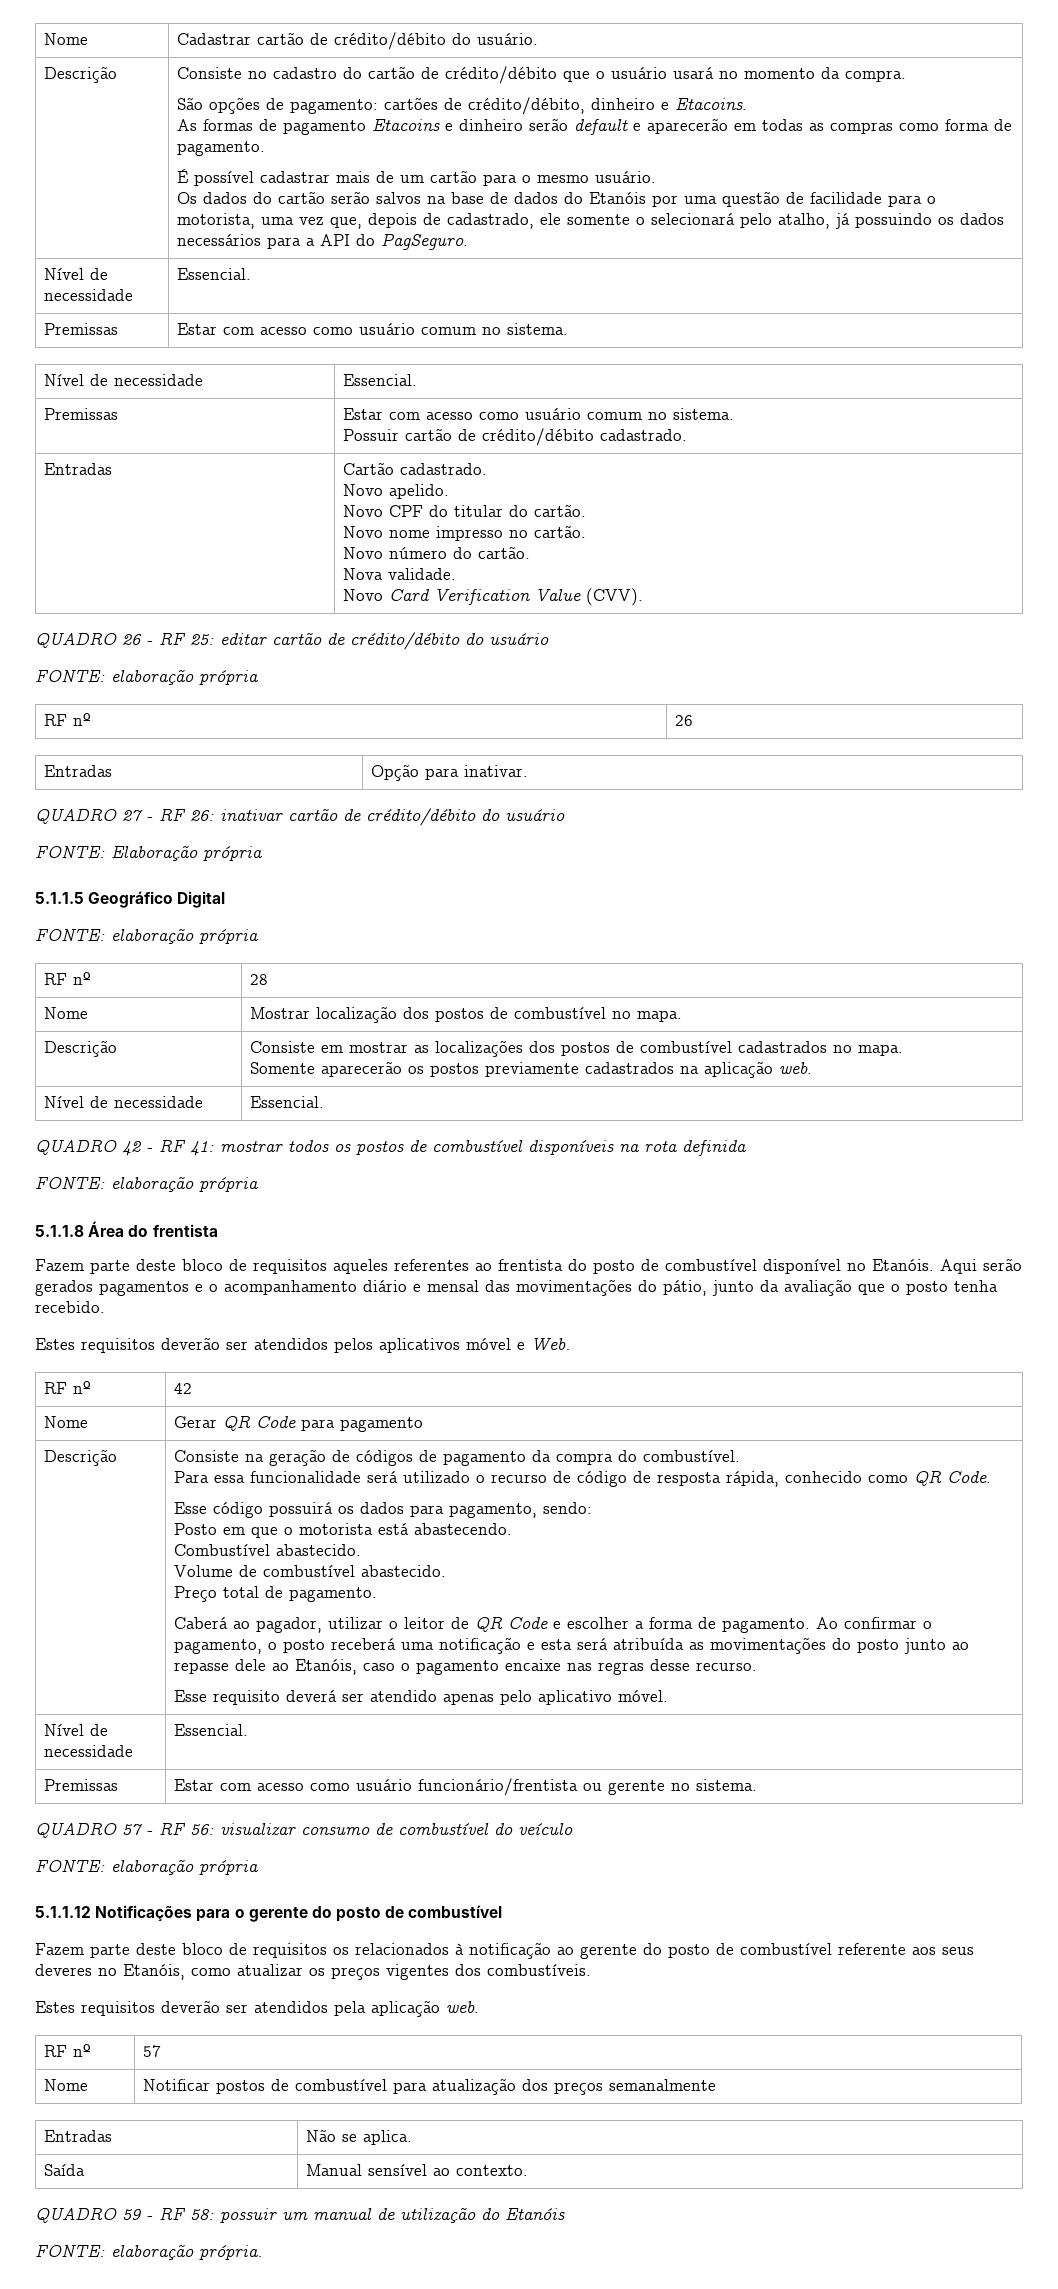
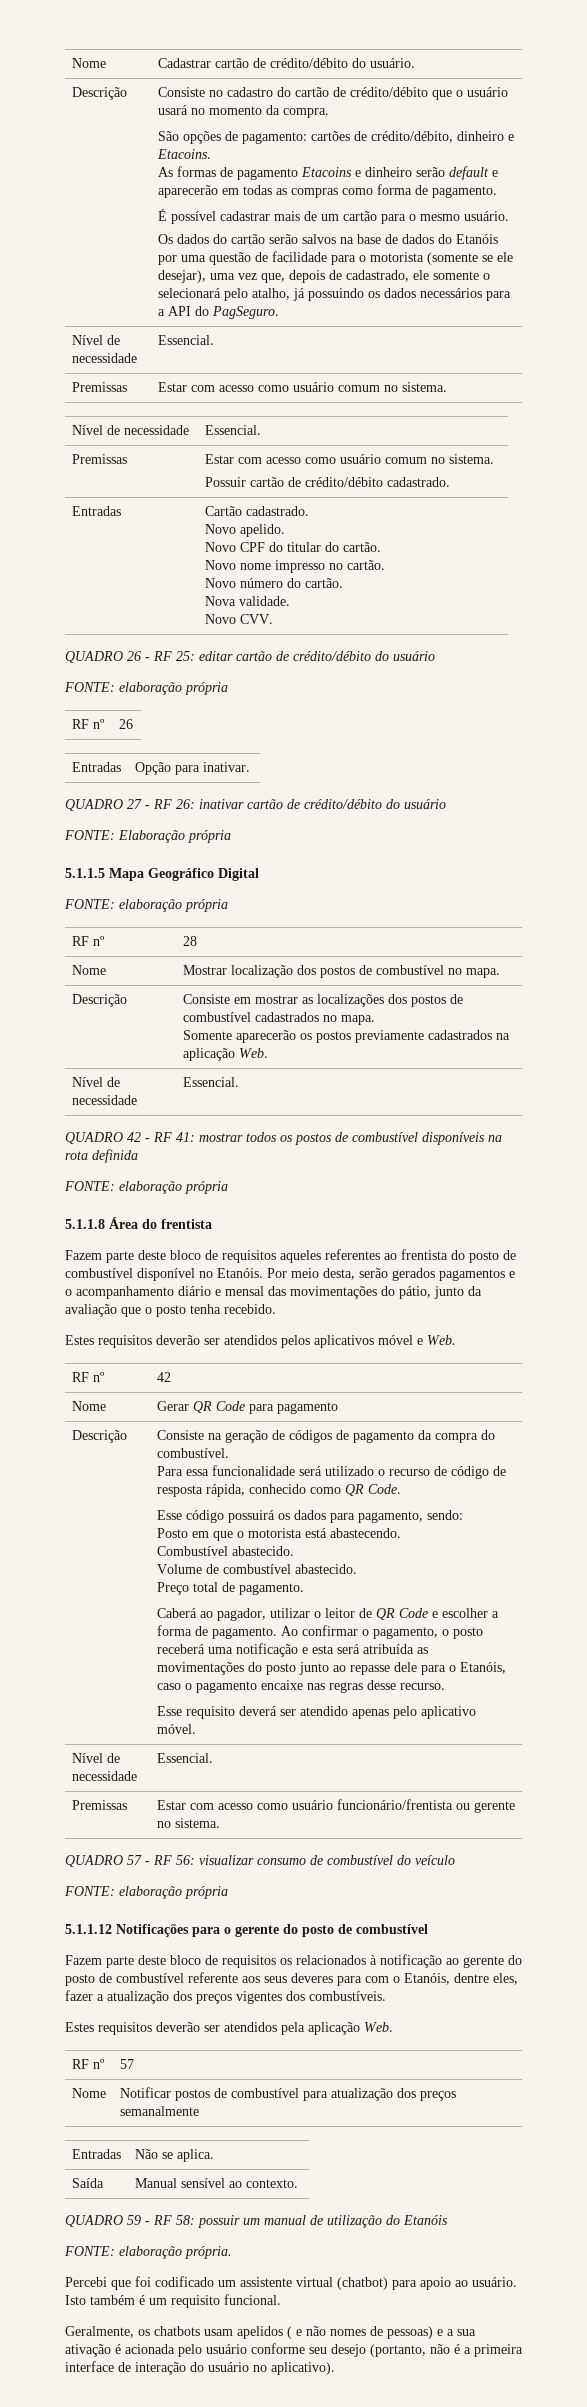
- Os dados do cartão serão salvos na base de dados do Etanóis por uma questão de facilidade para o motorista, uma vez que, depois de cadastrado, ele somente o selecionará pelo atalho, já possuindo os dados necessários para a API do PagSeguro.
+ Os dados do cartão serão salvos na base de dados do Etanóis por uma questão de facilidade para o motorista (somente se ele desejar), uma vez que, depois de cadastrado, ele somente o selecionará pelo atalho, já possuindo os dados necessários para a API do PagSeguro.
  Entradas | Cartão cadastrado.
  Novo apelido.
  Novo CPF do titular do cartão.
  Novo nome impresso no cartão.
  Novo número do cartão.
  Nova validade.
- Novo Card Verification Value (CVV).
+ Novo CVV.
- 5.1.1.5 Geográfico Digital
+ 5.1.1.5 Mapa Geográfico Digital
  Descrição | Consiste em mostrar as localizações dos postos de combustível cadastrados no mapa.
- Somente aparecerão os postos previamente cadastrados na aplicação web.
+ Somente aparecerão os postos previamente cadastrados na aplicação Web.
- Aqui serão gerados pagamentos e o acompanhamento diário e mensal das movimentações do pátio, junto da avaliação que o posto tenha recebido.
+ Por meio desta, serão gerados pagamentos e o acompanhamento diário e mensal das movimentações do pátio, junto da avaliação que o posto tenha recebido.
- Ao confirmar o pagamento, o posto receberá uma notificação e esta será atribuída as movimentações do posto junto ao repasse dele ao Etanóis, caso o pagamento encaixe nas regras desse recurso.
+ Ao confirmar o pagamento, o posto receberá uma notificação e esta será atribuída as movimentações do posto junto ao repasse dele para o Etanóis, caso o pagamento encaixe nas regras desse recurso.
- Fazem parte deste bloco de requisitos os relacionados à notificação ao gerente do posto de combustível referente aos seus deveres no Etanóis, como atualizar os preços vigentes dos combustíveis.
+ Fazem parte deste bloco de requisitos os relacionados à notificação ao gerente do posto de combustível referente aos seus deveres para com o Etanóis, dentre eles, fazer a atualização dos preços vigentes dos combustíveis.
- Estes requisitos deverão ser atendidos pela aplicação web.
+ Estes requisitos deverão ser atendidos pela aplicação Web.
+ Percebi que foi codificado um assistente virtual (chatbot) para apoio ao usuário. Isto também é um requisito funcional.
+ Geralmente, os chatbots usam apelidos ( e não nomes de pessoas) e a sua ativação é acionada pelo usuário conforme seu desejo (portanto, não é a primeira interface de interação do usuário no aplicativo).

